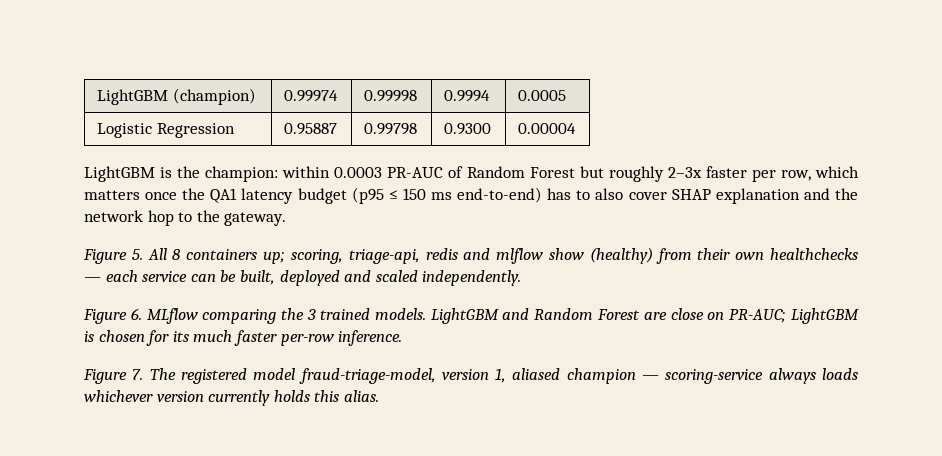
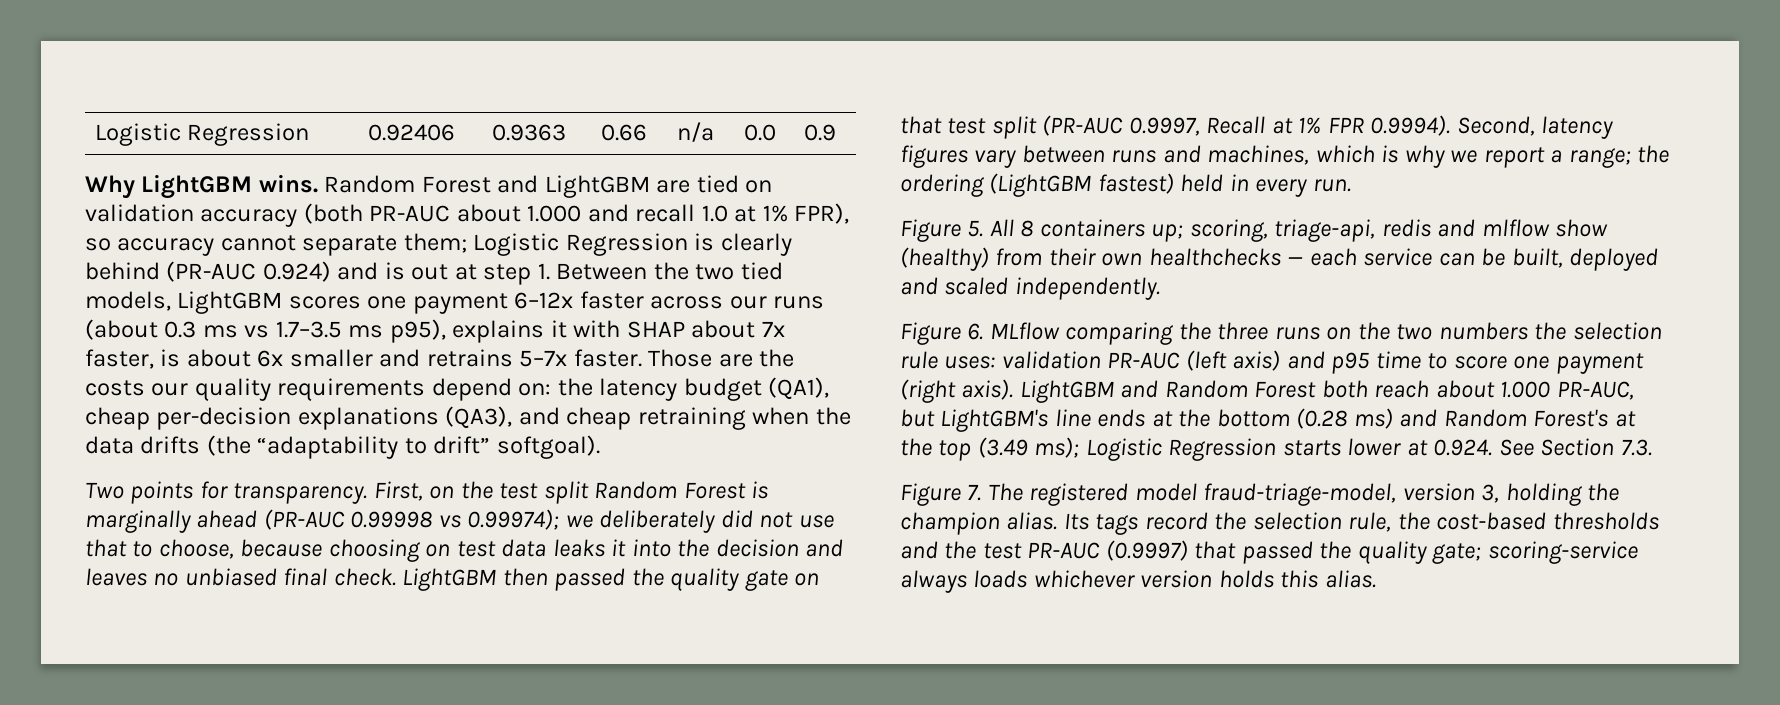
- LightGBM (champion) | 0.99974 | 0.99998 | 0.9994 | 0.0005
- Logistic Regression | 0.95887 | 0.99798 | 0.9300 | 0.00004
- LightGBM is the champion: within 0.0003 PR-AUC of Random Forest but roughly 2–3x faster per row, which matters once the QA1 latency budget (p95 ≤ 150 ms end-to-end) has to also cover SHAP explanation and the network hop to the gateway.
+ Logistic Regression | 0.92406 | 0.9363 | 0.66 | n/a | 0.0 | 0.9
+ Why LightGBM wins. Random Forest and LightGBM are tied on validation accuracy (both PR-AUC about 1.000 and recall 1.0 at 1% FPR), so accuracy cannot separate them; Logistic Regression is clearly behind (PR-AUC 0.924) and is out at step 1. Between the two tied models, LightGBM scores one payment 6–12x faster across our runs (about 0.3 ms vs 1.7–3.5 ms p95), explains it with SHAP about 7x faster, is about 6x smaller and retrains 5–7x faster. Those are the costs our quality requirements depend on: the latency budget (QA1), cheap per-decision explanations (QA3), and cheap retraining when the data drifts (the “adaptability to drift” softgoal).
+ Two points for transparency. First, on the test split Random Forest is marginally ahead (PR-AUC 0.99998 vs 0.99974); we deliberately did not use that to choose, because choosing on test data leaks it into the decision and leaves no unbiased final check. LightGBM then passed the quality gate on that test split (PR-AUC 0.9997, Recall at 1% FPR 0.9994). Second, latency figures vary between runs and machines, which is why we report a range; the ordering (LightGBM fastest) held in every run.
- Figure 6. MLflow comparing the 3 trained models. LightGBM and Random Forest are close on PR-AUC; LightGBM is chosen for its much faster per-row inference.
+ Figure 6. MLflow comparing the three runs on the two numbers the selection rule uses: validation PR-AUC (left axis) and p95 time to score one payment (right axis). LightGBM and Random Forest both reach about 1.000 PR-AUC, but LightGBM's line ends at the bottom (0.28 ms) and Random Forest's at the top (3.49 ms); Logistic Regression starts lower at 0.924. See Section 7.3.
- Figure 7. The registered model fraud-triage-model, version 1, aliased champion — scoring-service always loads whichever version currently holds this alias.
+ Figure 7. The registered model fraud-triage-model, version 3, holding the champion alias. Its tags record the selection rule, the cost-based thresholds and the test PR-AUC (0.9997) that passed the quality gate; scoring-service always loads whichever version holds this alias.

